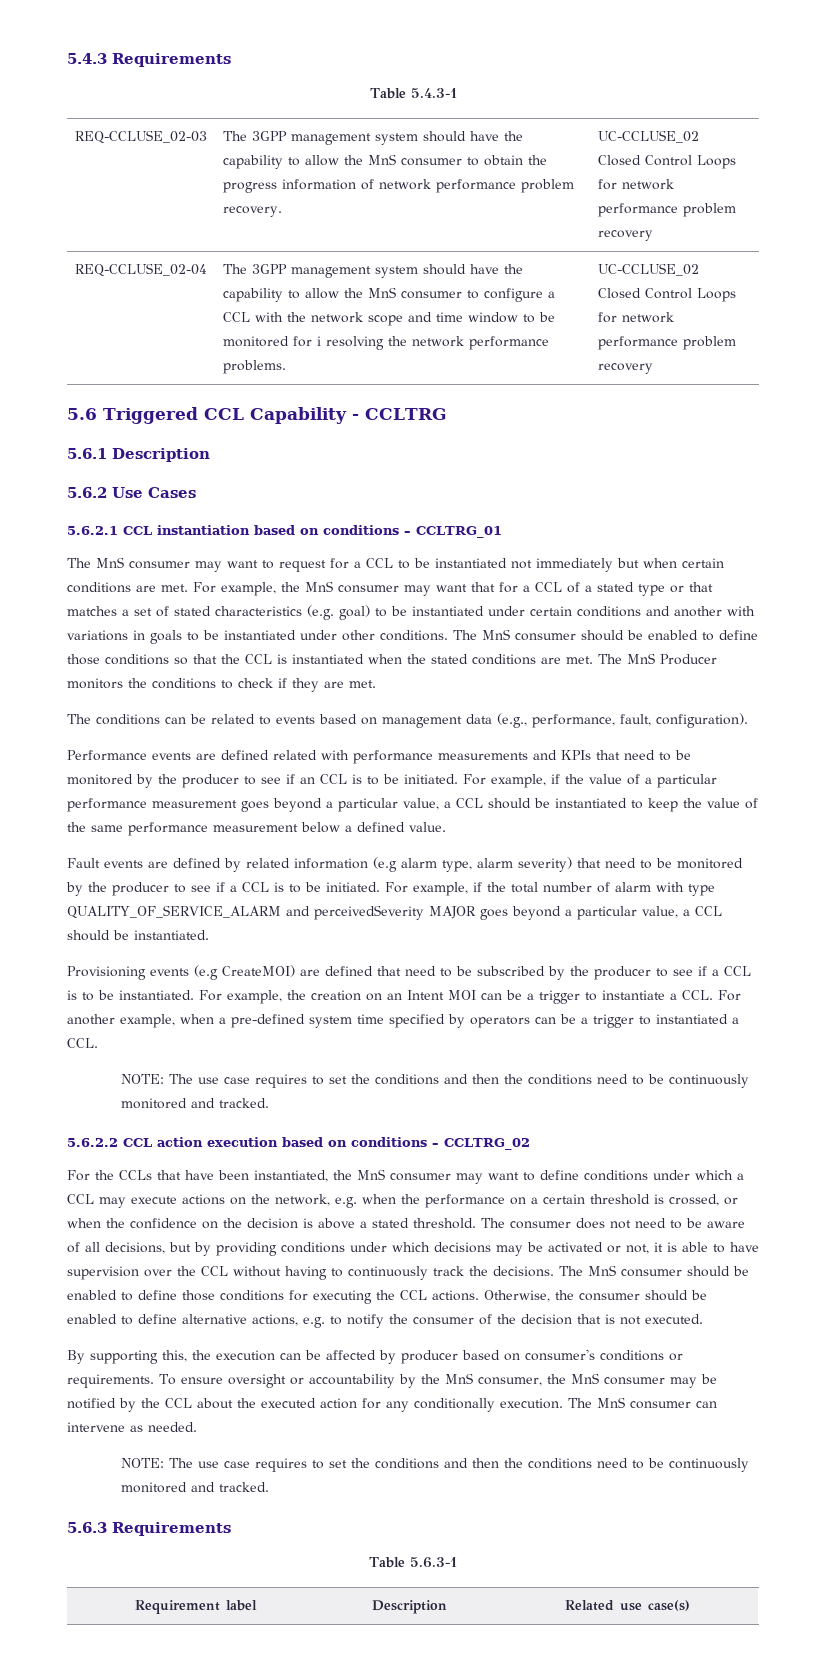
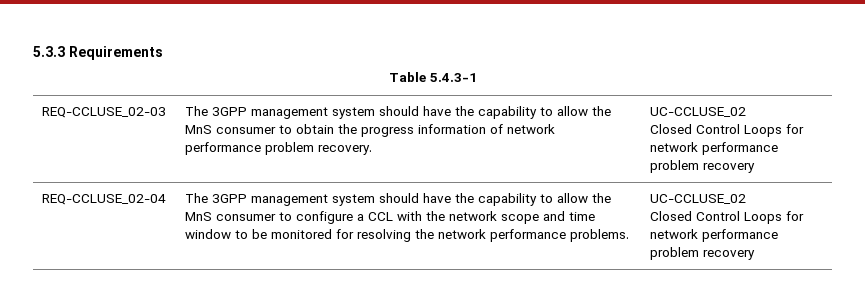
- 5.4.3 Requirements
+ 5.3.3 Requirements
- The 3GPP management system should have the capability to allow the MnS consumer to configure a CCL with the network scope and time window to be monitored for i resolving the network performance problems.
+ The 3GPP management system should have the capability to allow the MnS consumer to configure a CCL with the network scope and time window to be monitored for resolving the network performance problems.
- 5.6 Triggered CCL Capability - CCLTRG
- 5.6.1 Description
- 5.6.2 Use Cases
- 5.6.2.1 CCL instantiation based on conditions – CCLTRG_01
- The MnS consumer may want to request for a CCL to be instantiated not immediately but when certain conditions are met. For example, the MnS consumer may want that for a CCL of a stated type or that matches a set of stated characteristics (e.g. goal) to be instantiated under certain conditions and another with variations in goals to be instantiated under other conditions. The MnS consumer should be enabled to define those conditions so that the CCL is instantiated when the stated conditions are met. The MnS Producer monitors the conditions to check if they are met.
- The conditions can be related to events based on management data (e.g., performance, fault, configuration).
- Performance events are defined related with performance measurements and KPIs that need to be monitored by the producer to see if an CCL is to be initiated. For example, if the value of a particular performance measurement goes beyond a particular value, a CCL should be instantiated to keep the value of the same performance measurement below a defined value.
- Fault events are defined by related information (e.g alarm type, alarm severity) that need to be monitored by the producer to see if a CCL is to be initiated. For example, if the total number of alarm with type QUALITY_OF_SERVICE_ALARM and perceivedSeverity MAJOR goes beyond a particular value, a CCL should be instantiated.
- Provisioning events (e.g CreateMOI) are defined that need to be subscribed by the producer to see if a CCL is to be instantiated. For example, the creation on an Intent MOI can be a trigger to instantiate a CCL. For another example, when a pre-defined system time specified by operators can be a trigger to instantiated a CCL.
- NOTE: The use case requires to set the conditions and then the conditions need to be continuously monitored and tracked.
- 5.6.2.2 CCL action execution based on conditions – CCLTRG_02
- For the CCLs that have been instantiated, the MnS consumer may want to define conditions under which a CCL may execute actions on the network, e.g. when the performance on a certain threshold is crossed, or when the confidence on the decision is above a stated threshold. The consumer does not need to be aware of all decisions, but by providing conditions under which decisions may be activated or not, it is able to have supervision over the CCL without having to continuously track the decisions. The MnS consumer should be enabled to define those conditions for executing the CCL actions. Otherwise, the consumer should be enabled to define alternative actions, e.g. to notify the consumer of the decision that is not executed.
- By supporting this, the execution can be affected by producer based on consumer's conditions or requirements. To ensure oversight or accountability by the MnS consumer, the MnS consumer may be notified by the CCL about the executed action for any conditionally execution. The MnS consumer can intervene as needed.
- NOTE: The use case requires to set the conditions and then the conditions need to be continuously monitored and tracked.
- 5.6.3 Requirements
- Table 5.6.3-1
- Requirement label | Description | Related use case(s)

